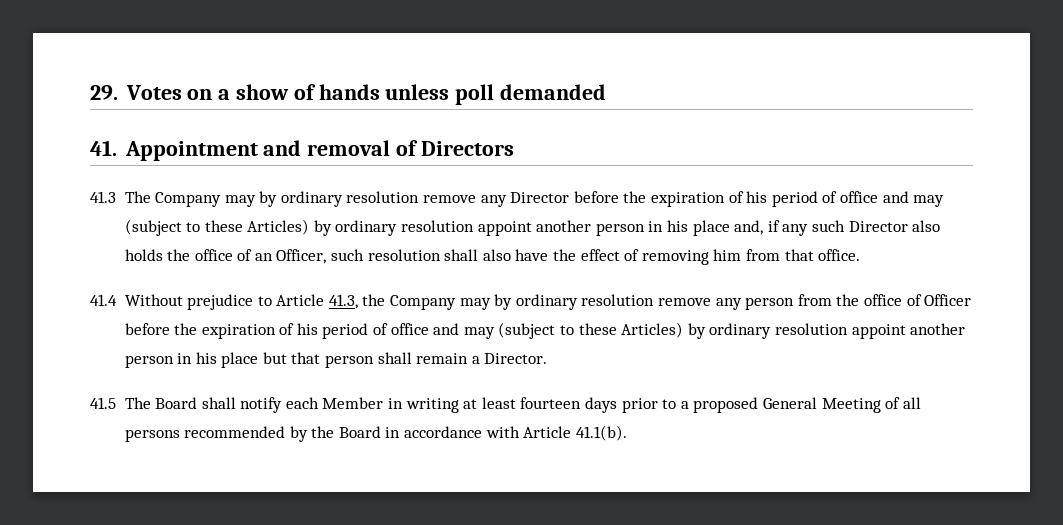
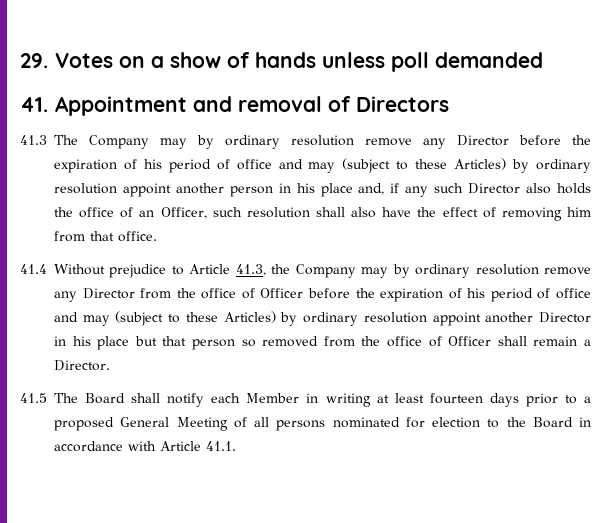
- 41.4 Without prejudice to Article 41.3, the Company may by ordinary resolution remove any person from the office of Officer before the expiration of his period of office and may (subject to these Articles) by ordinary resolution appoint another person in his place but that person shall remain a Director.
+ 41.4 Without prejudice to Article 41.3, the Company may by ordinary resolution remove any Director from the office of Officer before the expiration of his period of office and may (subject to these Articles) by ordinary resolution appoint another Director in his place but that person so removed from the office of Officer shall remain a Director.
- 41.5 The Board shall notify each Member in writing at least fourteen days prior to a proposed General Meeting of all persons recommended by the Board in accordance with Article 41.1(b).
+ 41.5 The Board shall notify each Member in writing at least fourteen days prior to a proposed General Meeting of all persons nominated for election to the Board in accordance with Article 41.1.

